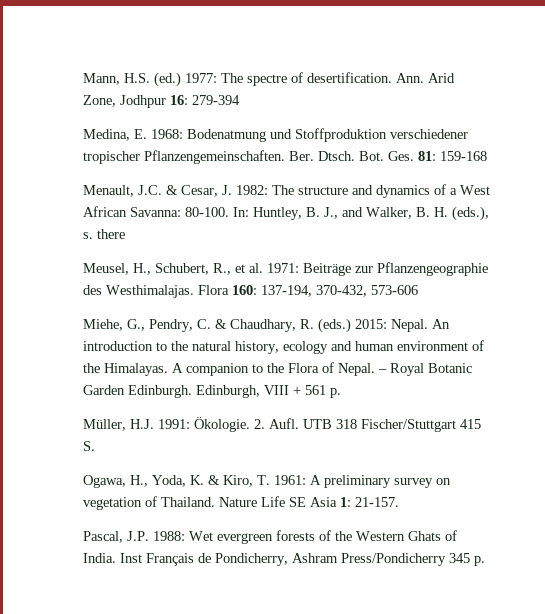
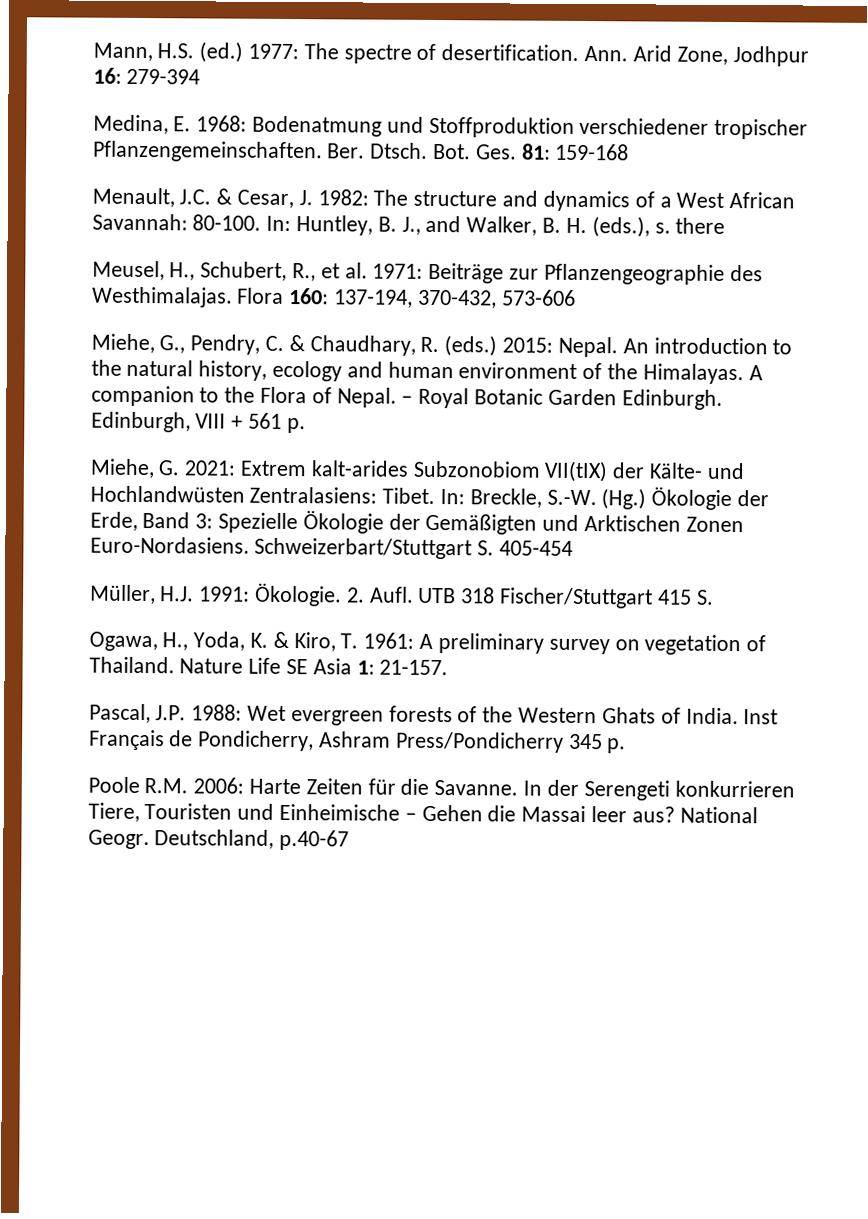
- Menault, J.C. & Cesar, J. 1982: The structure and dynamics of a West African Savanna: 80-100.
+ Menault, J.C. & Cesar, J. 1982: The structure and dynamics of a West African Savannah: 80-100.
+ Miehe, G. 2021: Extrem kalt-arides Subzonobiom VII(tIX) der Kälte- und Hochlandwüsten Zentralasiens: Tibet. In: Breckle, S.-W. (Hg.) Ökologie der Erde, Band 3: Spezielle Ökologie der Gemäßigten und Arktischen Zonen Euro-Nordasiens. Schweizerbart/Stuttgart S. 405-454
+ Poole R.M. 2006: Harte Zeiten für die Savanne. In der Serengeti konkurrieren Tiere, Touristen und Einheimische – Gehen die Massai leer aus? National Geogr. Deutschland, p.40-67

